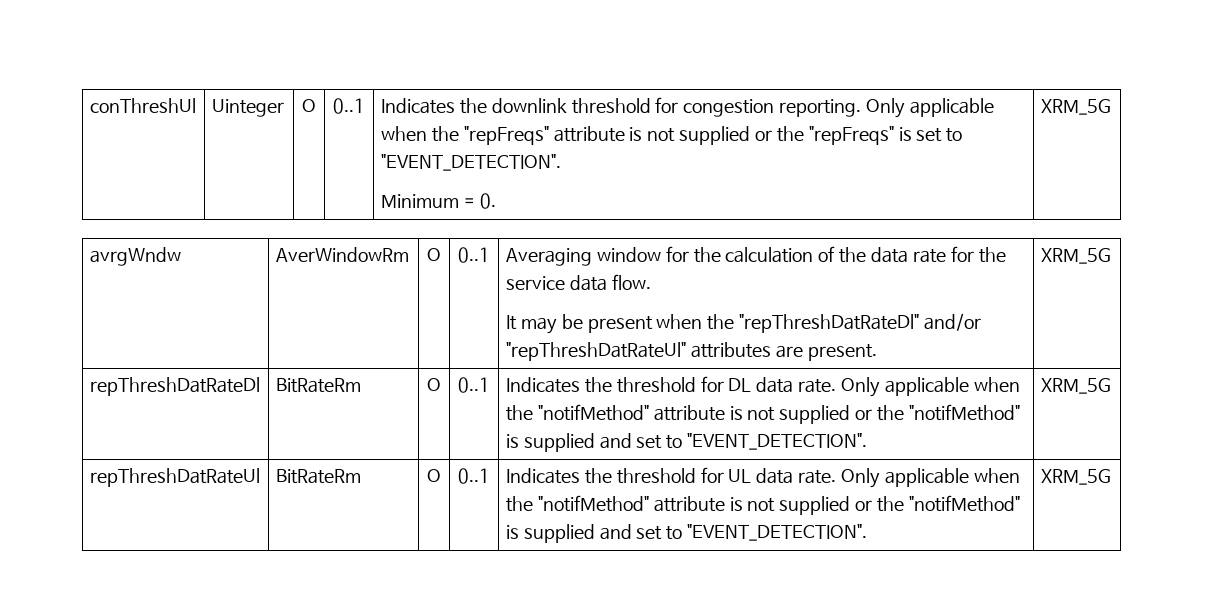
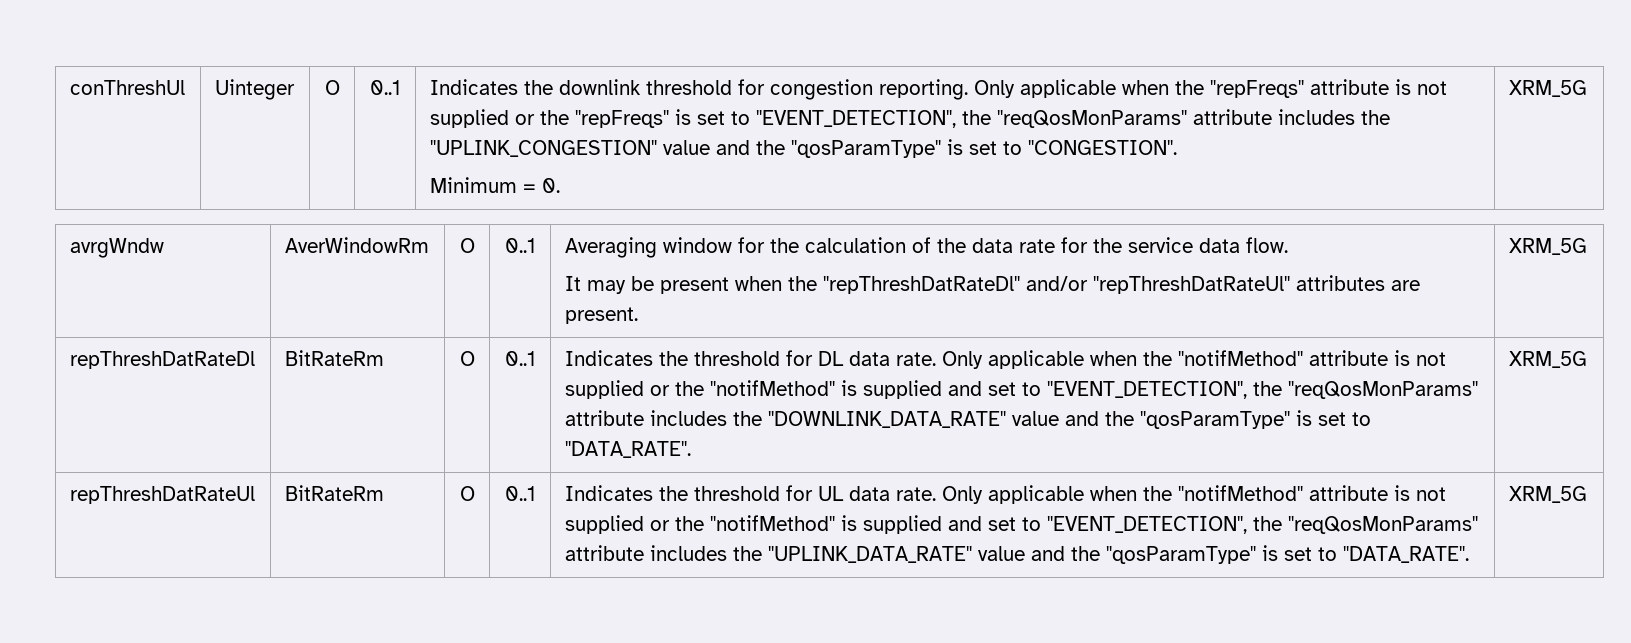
- Only applicable when the "repFreqs" attribute is not supplied or the "repFreqs" is set to "EVENT_DETECTION".
+ Only applicable when the "repFreqs" attribute is not supplied or the "repFreqs" is set to "EVENT_DETECTION", the "reqQosMonParams" attribute includes the "UPLINK_CONGESTION" value and the "qosParamType" is set to "CONGESTION".
- Indicates the threshold for DL data rate. Only applicable when the "notifMethod" attribute is not supplied or the "notifMethod" is supplied and set to "EVENT_DETECTION".
+ Indicates the threshold for DL data rate. Only applicable when the "notifMethod" attribute is not supplied or the "notifMethod" is supplied and set to "EVENT_DETECTION", the "reqQosMonParams" attribute includes the "DOWNLINK_DATA_RATE" value and the "qosParamType" is set to "DATA_RATE".
- Indicates the threshold for UL data rate. Only applicable when the "notifMethod" attribute is not supplied or the "notifMethod" is supplied and set to "EVENT_DETECTION".
+ Indicates the threshold for UL data rate. Only applicable when the "notifMethod" attribute is not supplied or the "notifMethod" is supplied and set to "EVENT_DETECTION", the "reqQosMonParams" attribute includes the "UPLINK_DATA_RATE" value and the "qosParamType" is set to "DATA_RATE".

